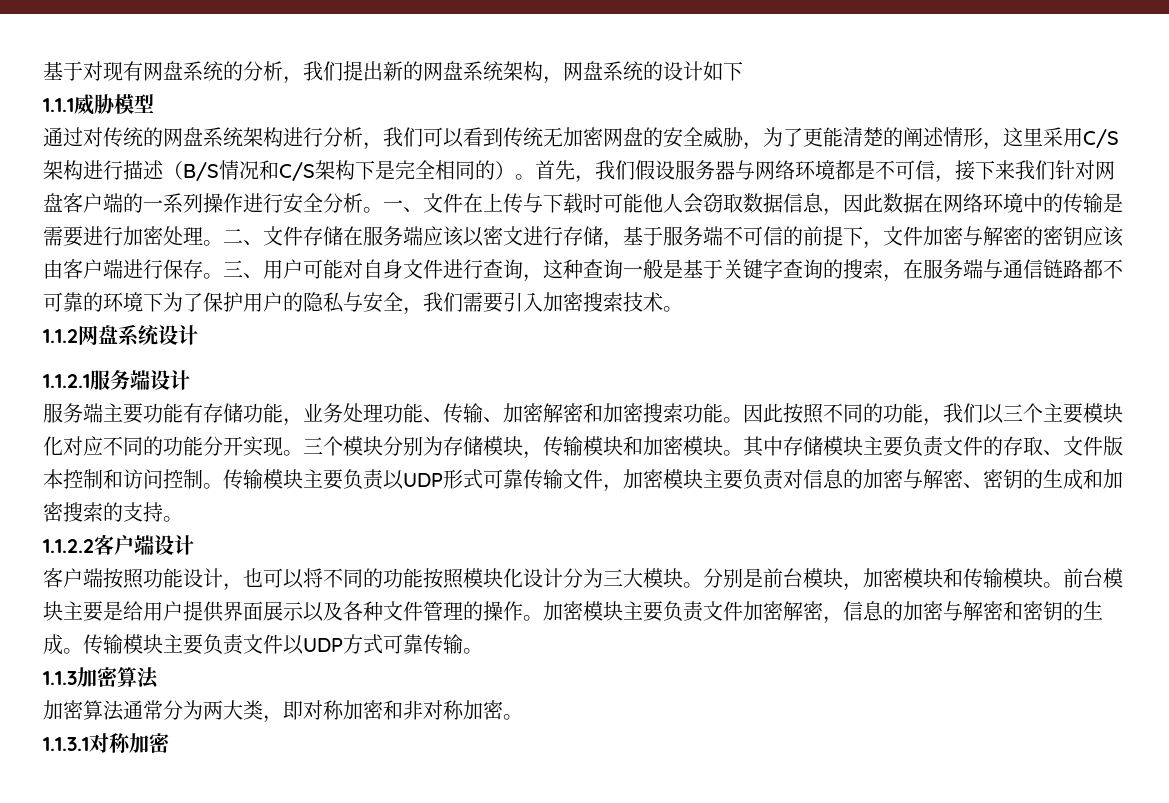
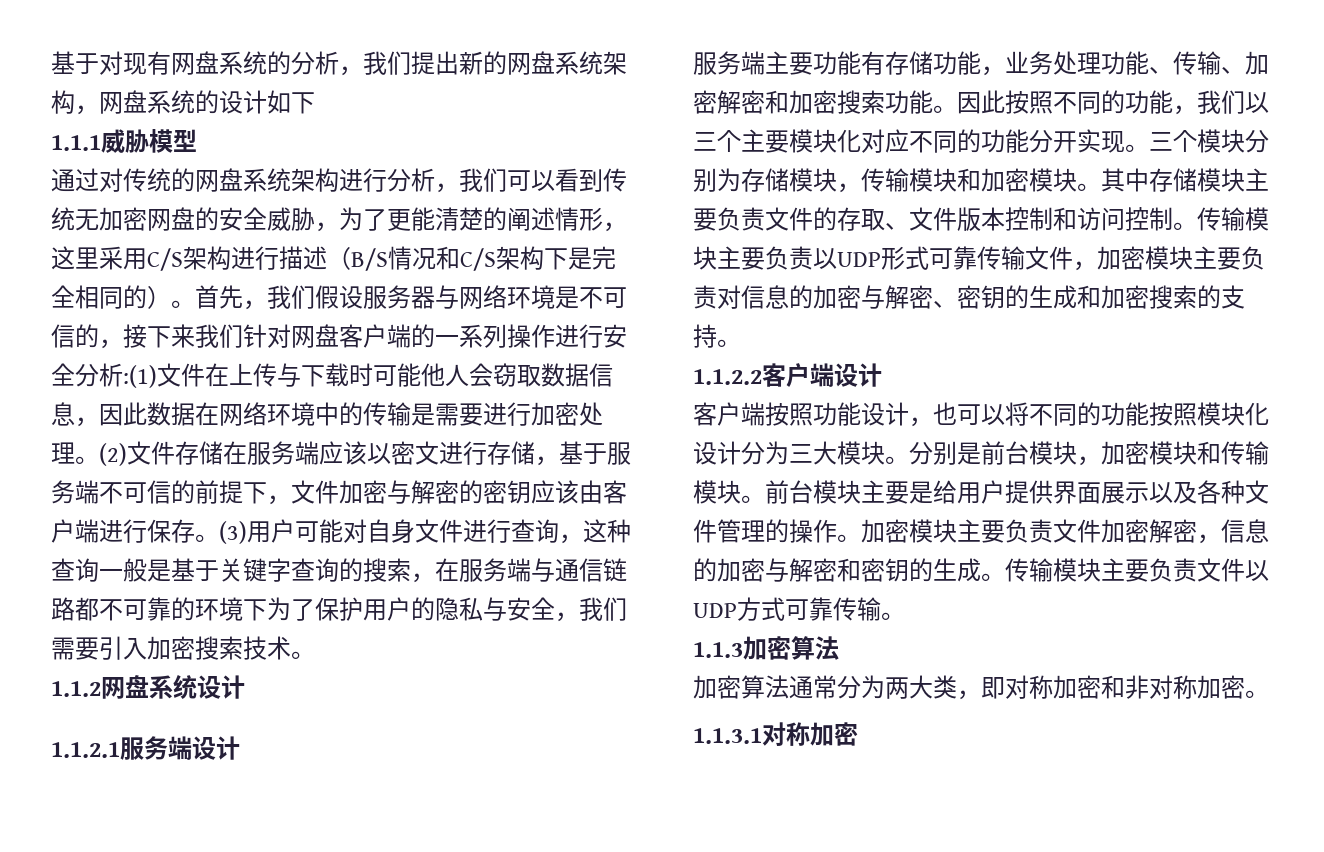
- 首先，我们假设服务器与网络环境都是不可信，接下来我们针对网盘客户端的一系列操作进行安全分析。一、文件在上传与下载时可能他人会窃取数据信息，因此数据在网络环境中的传输是需要进行加密处理。
+ 首先，我们假设服务器与网络环境是不可信的，接下来我们针对网盘客户端的一系列操作进行安全分析:(1)文件在上传与下载时可能他人会窃取数据信息，因此数据在网络环境中的传输是需要进行加密处理。
- 二、文件存储在服务端应该以密文进行存储，基于服务端不可信的前提下，文件加密与解密的密钥应该由客户端进行保存。
+ (2)文件存储在服务端应该以密文进行存储，基于服务端不可信的前提下，文件加密与解密的密钥应该由客户端进行保存。
- 三、用户可能对自身文件进行查询，这种查询一般是基于关键字查询的搜索，在服务端与通信链路都不可靠的环境下为了保护用户的隐私与安全，我们需要引入加密搜索技术。
+ (3)用户可能对自身文件进行查询，这种查询一般是基于关键字查询的搜索，在服务端与通信链路都不可靠的环境下为了保护用户的隐私与安全，我们需要引入加密搜索技术。

